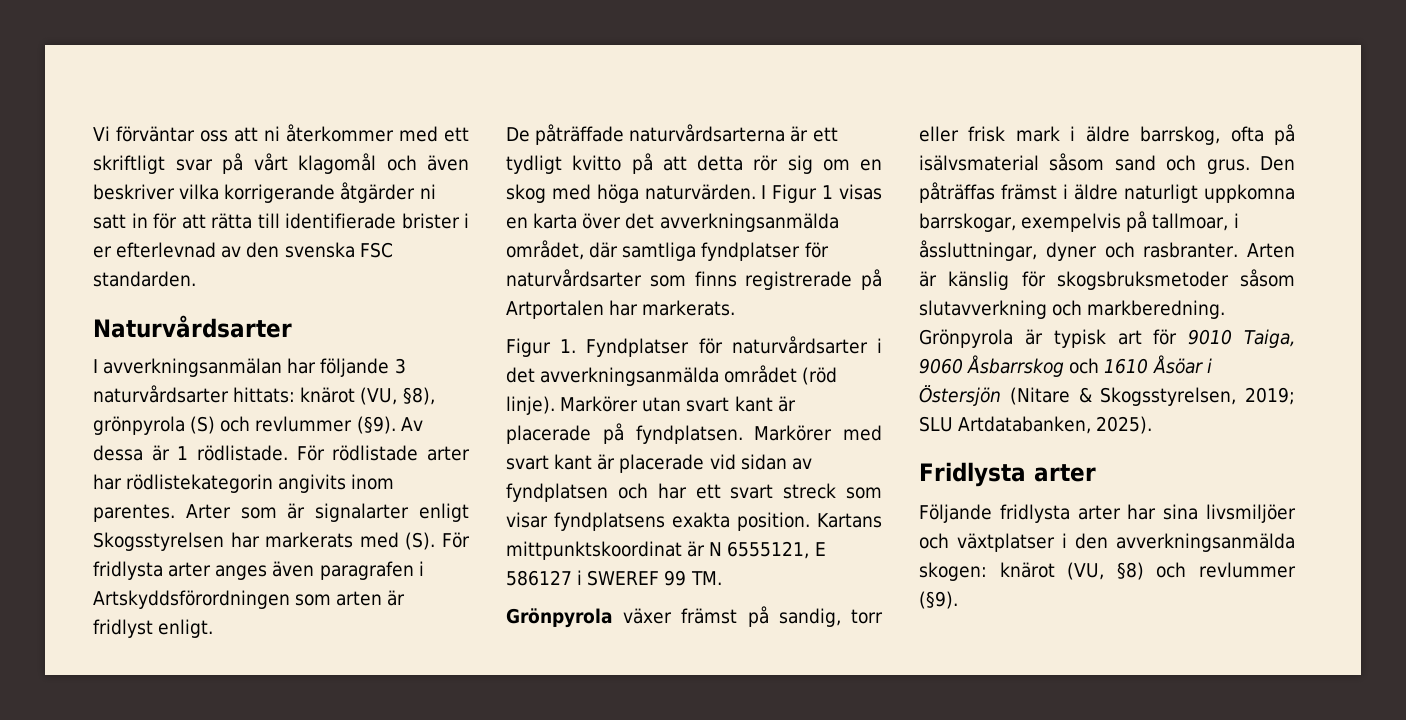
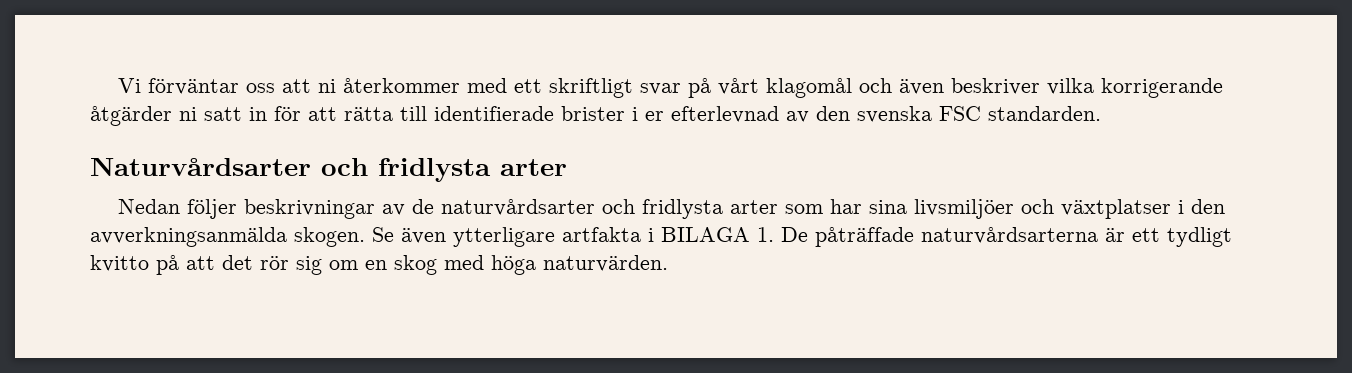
- Naturvårdsarter
- I avverkningsanmälan har följande 3 naturvårdsarter hittats: knärot (VU, §8), grönpyrola (S) och revlummer (§9). Av dessa är 1 rödlistade. För rödlistade arter har rödlistekategorin angivits inom parentes. Arter som är signalarter enligt Skogsstyrelsen har markerats med (S). För fridlysta arter anges även paragrafen i Artskyddsförordningen som arten är fridlyst enligt.
- De påträffade naturvårdsarterna är ett tydligt kvitto på att detta rör sig om en skog med höga naturvärden. I Figur 1 visas en karta över det avverkningsanmälda området, där samtliga fyndplatser för naturvårdsarter som finns registrerade på Artportalen har markerats.
- Figur 1. Fyndplatser för naturvårdsarter i det avverkningsanmälda området (röd linje). Markörer utan svart kant är placerade på fyndplatsen. Markörer med svart kant är placerade vid sidan av fyndplatsen och har ett svart streck som visar fyndplatsens exakta position. Kartans mittpunktskoordinat är N 6555121, E 586127 i SWEREF 99 TM.
- Grönpyrola växer främst på sandig, torr eller frisk mark i äldre barrskog, ofta på isälvsmaterial såsom sand och grus. Den påträffas främst i äldre naturligt uppkomna barrskogar, exempelvis på tallmoar, i åssluttningar, dyner och rasbranter. Arten är känslig för skogsbruksmetoder såsom slutavverkning och markberedning. Grönpyrola är typisk art för 9010 Taiga, 9060 Åsbarrskog och 1610 Åsöar i Östersjön (Nitare & Skogsstyrelsen, 2019; SLU Artdatabanken, 2025).
- Fridlysta arter
- Följande fridlysta arter har sina livsmiljöer och växtplatser i den avverkningsanmälda skogen: knärot (VU, §8) och revlummer (§9).
+ Naturvårdsarter och fridlysta arter
+ Nedan följer beskrivningar av de naturvårdsarter och fridlysta arter som har sina livsmiljöer och växtplatser i den avverkningsanmälda skogen. Se även ytterligare artfakta i BILAGA 1. De påträffade naturvårdsarterna är ett tydligt kvitto på att det rör sig om en skog med höga naturvärden.

